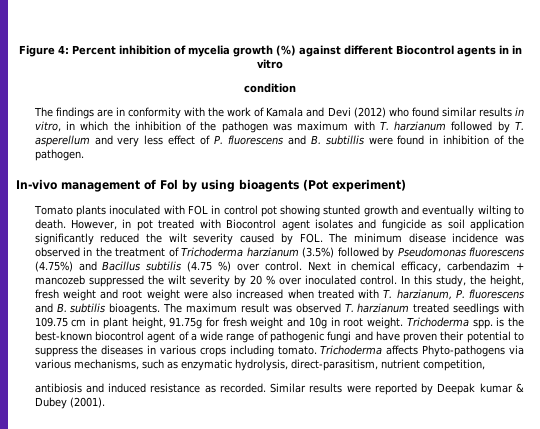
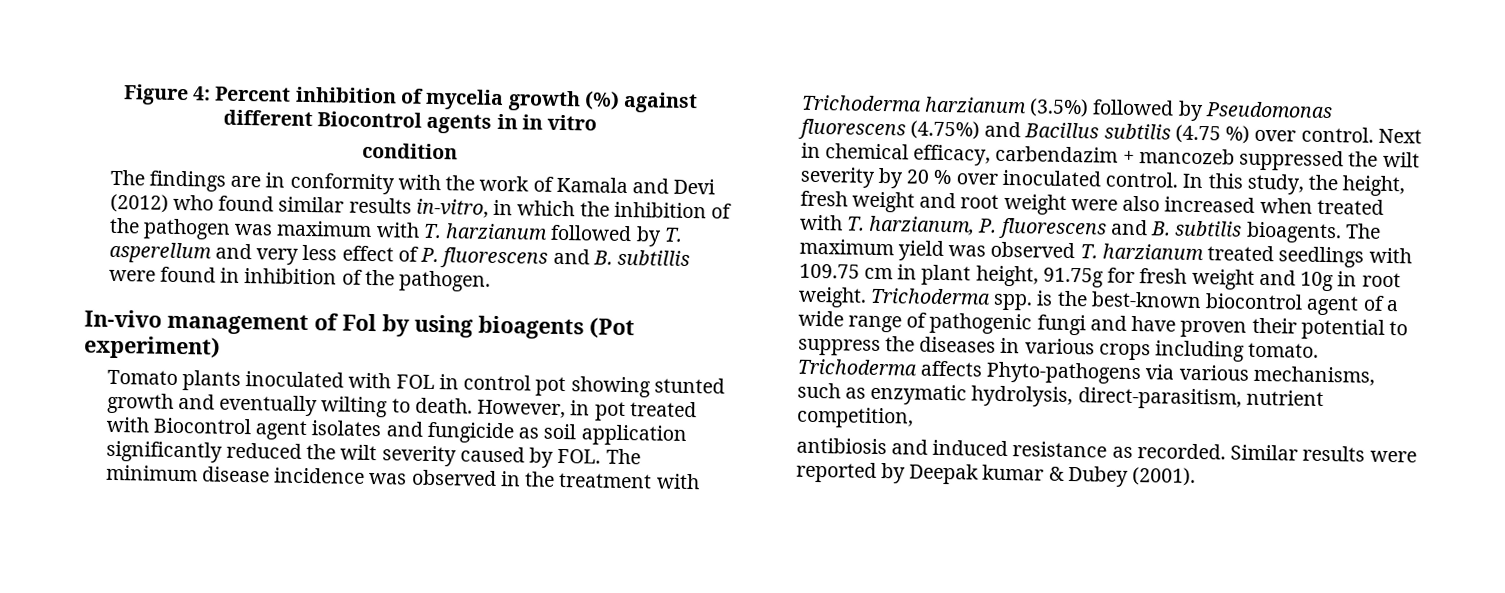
- The findings are in conformity with the work of Kamala and Devi (2012) who found similar results in vitro, in which the inhibition of the pathogen was maximum with T. harzianum followed by T. asperellum and very less effect of P. fluorescens and B. subtillis were found in inhibition of the pathogen.
+ The findings are in conformity with the work of Kamala and Devi (2012) who found similar results in-vitro, in which the inhibition of the pathogen was maximum with T. harzianum followed by T. asperellum and very less effect of P. fluorescens and B. subtillis were found in inhibition of the pathogen.
- However, in pot treated with Biocontrol agent isolates and fungicide as soil application significantly reduced the wilt severity caused by FOL. The minimum disease incidence was observed in the treatment of Trichoderma harzianum (3.5%) followed by Pseudomonas fluorescens (4.75%) and Bacillus subtilis (4.75 %) over control.
+ However, in pot treated with Biocontrol agent isolates and fungicide as soil application significantly reduced the wilt severity caused by FOL. The minimum disease incidence was observed in the treatment with Trichoderma harzianum (3.5%) followed by Pseudomonas fluorescens (4.75%) and Bacillus subtilis (4.75 %) over control.
- The maximum result was observed T. harzianum treated seedlings with 109.75 cm in plant height, 91.75g for fresh weight and 10g in root weight.
+ The maximum yield was observed T. harzianum treated seedlings with 109.75 cm in plant height, 91.75g for fresh weight and 10g in root weight.

